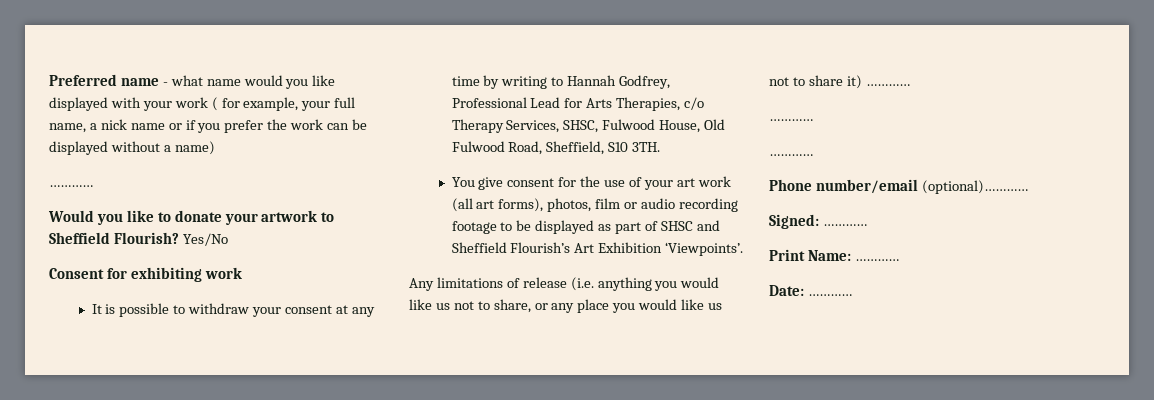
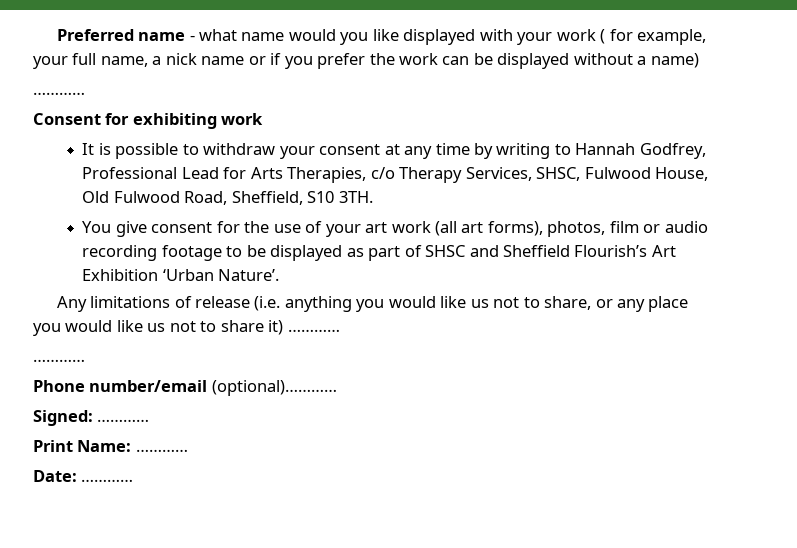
- Would you like to donate your artwork to Sheffield Flourish? Yes/No
- You give consent for the use of your art work (all art forms), photos, film or audio recording footage to be displayed as part of SHSC and Sheffield Flourish’s Art Exhibition ‘Viewpoints’.
+ You give consent for the use of your art work (all art forms), photos, film or audio recording footage to be displayed as part of SHSC and Sheffield Flourish’s Art Exhibition ‘Urban Nature’.
  Any limitations of release (i.e. anything you would like us not to share, or any place you would like us not to share it) …………
- …………

